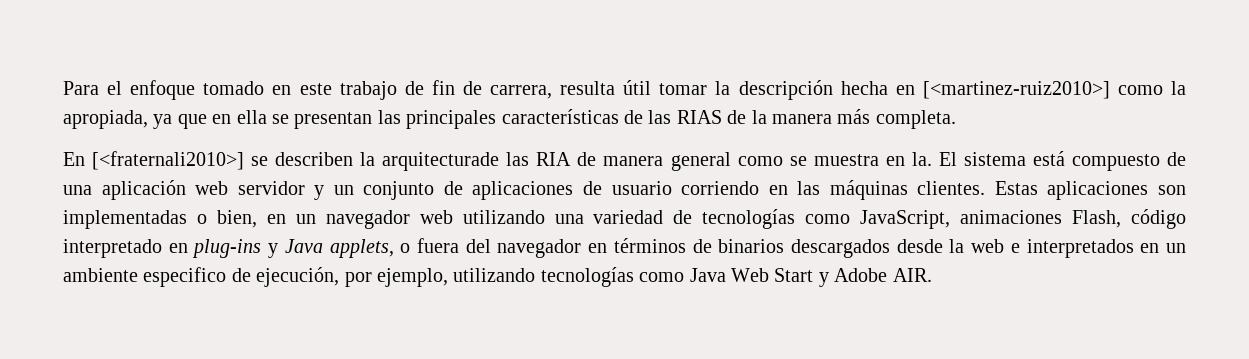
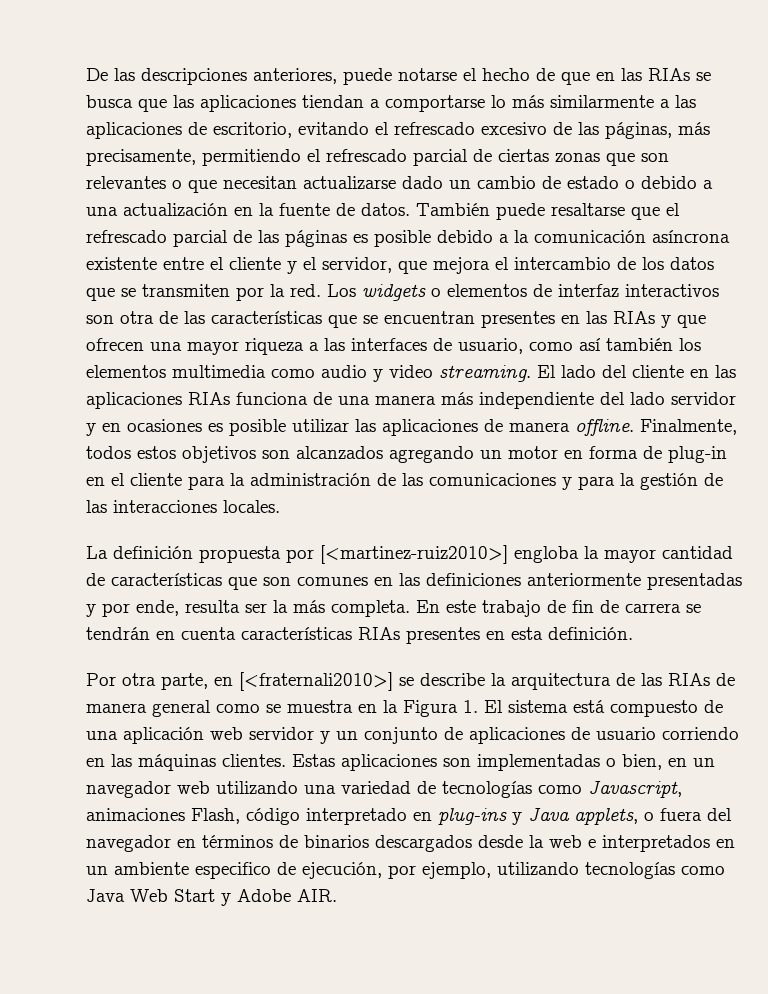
- Para el enfoque tomado en este trabajo de fin de carrera, resulta útil tomar la descripción hecha en [<martinez-ruiz2010>] como la apropiada, ya que en ella se presentan las principales características de las RIAS de la manera más completa.
- En [<fraternali2010>] se describen la arquitecturade las RIA de manera general como se muestra en la. El sistema está compuesto de una aplicación web servidor y un conjunto de aplicaciones de usuario corriendo en las máquinas clientes.
+ De las descripciones anteriores, puede notarse el hecho de que en las RIAs se busca que las aplicaciones tiendan a comportarse lo más similarmente a las aplicaciones de escritorio, evitando el refrescado excesivo de las páginas, más precisamente, permitiendo el refrescado parcial de ciertas zonas que son relevantes o que necesitan actualizarse dado un cambio de estado o debido a una actualización en la fuente de datos. También puede resaltarse que el refrescado parcial de las páginas es posible debido a la comunicación asíncrona existente entre el cliente y el servidor, que mejora el intercambio de los datos que se transmiten por la red. Los widgets o elementos de interfaz interactivos son otra de las características que se encuentran presentes en las RIAs y que ofrecen una mayor riqueza a las interfaces de usuario, como así también los elementos multimedia como audio y video streaming. El lado del cliente en las aplicaciones RIAs funciona de una manera más independiente del lado servidor y en ocasiones es posible utilizar las aplicaciones de manera offline. Finalmente, todos estos objetivos son alcanzados agregando un motor en forma de plug-in en el cliente para la administración de las comunicaciones y para la gestión de las interacciones locales.
+ La definición propuesta por [<martinez-ruiz2010>] engloba la mayor cantidad de características que son comunes en las definiciones anteriormente presentadas y por ende, resulta ser la más completa. En este trabajo de fin de carrera se tendrán en cuenta características RIAs presentes en esta definición.
+ Por otra parte, en [<fraternali2010>] se describe la arquitectura de las RIAs de manera general como se muestra en la Figura 1. El sistema está compuesto de una aplicación web servidor y un conjunto de aplicaciones de usuario corriendo en las máquinas clientes.
- Estas aplicaciones son implementadas o bien, en un navegador web utilizando una variedad de tecnologías como JavaScript, animaciones Flash, código interpretado en plug-ins y Java applets, o fuera del navegador en términos de binarios descargados desde la web e interpretados en un ambiente especifico de ejecución, por ejemplo, utilizando tecnologías como Java Web Start y Adobe AIR.
+ Estas aplicaciones son implementadas o bien, en un navegador web utilizando una variedad de tecnologías como Javascript, animaciones Flash, código interpretado en plug-ins y Java applets, o fuera del navegador en términos de binarios descargados desde la web e interpretados en un ambiente especifico de ejecución, por ejemplo, utilizando tecnologías como Java Web Start y Adobe AIR.

